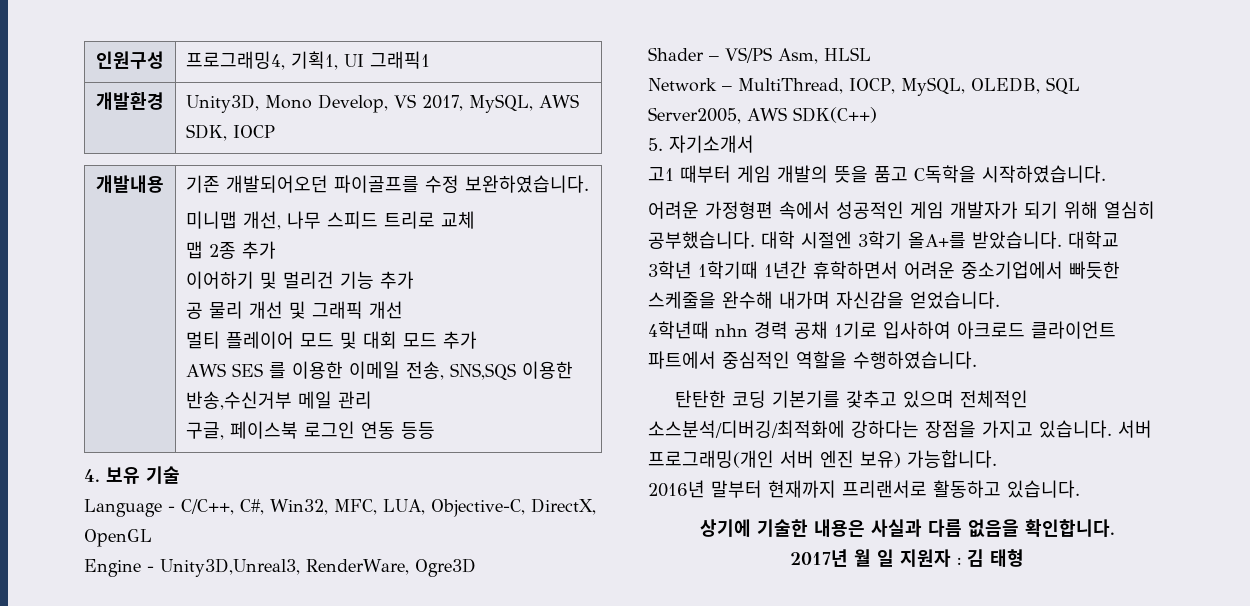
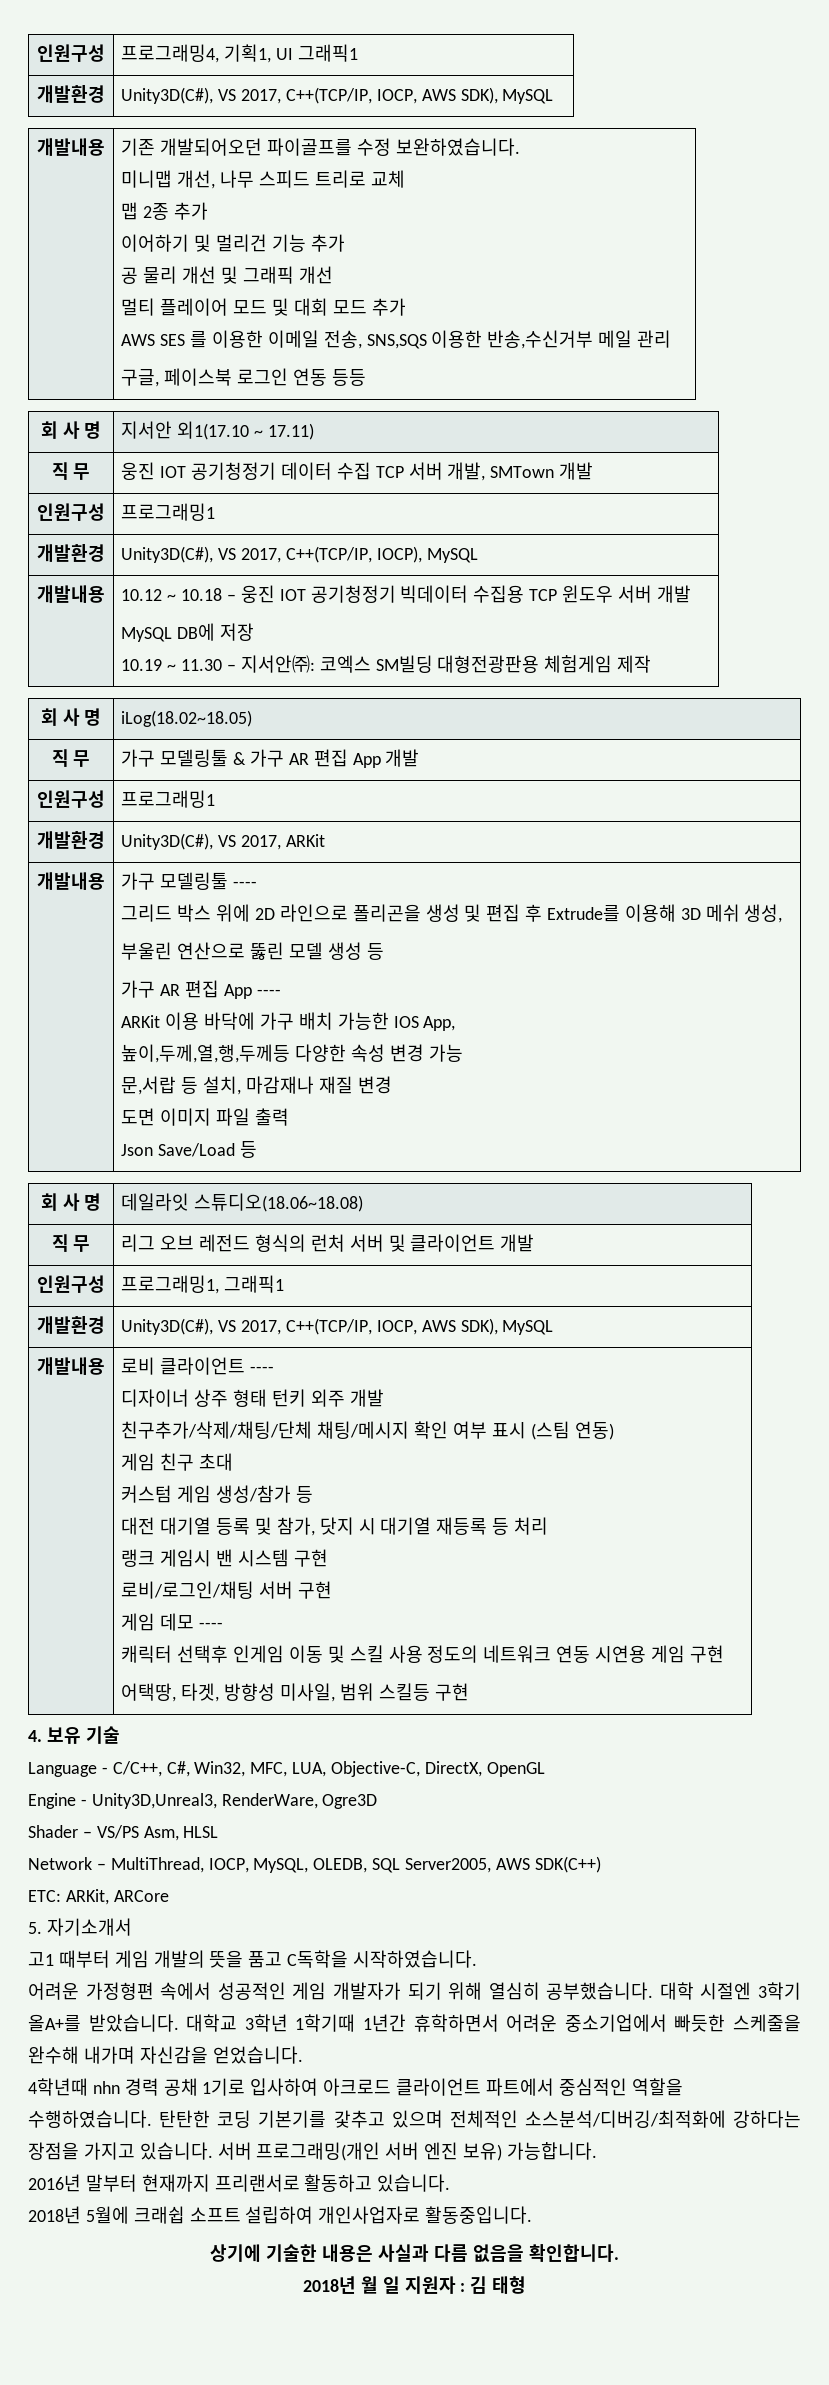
  인원구성 | 프로그래밍4, 기획1, UI 그래픽1
- 개발환경 | Unity3D, Mono Develop, VS 2017, MySQL, AWS SDK, IOCP
+ 개발환경 | Unity3D(C#), VS 2017, C++(TCP/IP, IOCP, AWS SDK), MySQL
+ 회 사 명 | 지서안 외1(17.10 ~ 17.11)
+ 직 무 | 웅진 IOT 공기청정기 데이터 수집 TCP 서버 개발, SMTown 개발
+ 인원구성 | 프로그래밍1
+ 개발환경 | Unity3D(C#), VS 2017, C++(TCP/IP, IOCP), MySQL
+ 개발내용 | 10.12 ~ 10.18 – 웅진 IOT 공기청정기 빅데이터 수집용 TCP 윈도우 서버 개발
+ MySQL DB에 저장
+ 10.19 ~ 11.30 – 지서안㈜: 코엑스 SM빌딩 대형전광판용 체험게임 제작
+ 회 사 명 | iLog(18.02~18.05)
+ 직 무 | 가구 모델링툴 & 가구 AR 편집 App 개발
+ 인원구성 | 프로그래밍1
+ 개발환경 | Unity3D(C#), VS 2017, ARKit
+ 개발내용 | 가구 모델링툴 ----
+ 그리드 박스 위에 2D 라인으로 폴리곤을 생성 및 편집 후 Extrude를 이용해 3D 메쉬 생성,
+ 부울린 연산으로 뚫린 모델 생성 등
+ 가구 AR 편집 App ----
+ ARKit 이용 바닥에 가구 배치 가능한 IOS App,
+ 높이,두께,열,행,두께등 다양한 속성 변경 가능
+ 문,서랍 등 설치, 마감재나 재질 변경
+ 도면 이미지 파일 출력
+ Json Save/Load 등
+ 회 사 명 | 데일라잇 스튜디오(18.06~18.08)
+ 직 무 | 리그 오브 레전드 형식의 런처 서버 및 클라이언트 개발
+ 인원구성 | 프로그래밍1, 그래픽1
+ 개발환경 | Unity3D(C#), VS 2017, C++(TCP/IP, IOCP, AWS SDK), MySQL
+ 개발내용 | 로비 클라이언트 ----
+ 디자이너 상주 형태 턴키 외주 개발
+ 친구추가/삭제/채팅/단체 채팅/메시지 확인 여부 표시 (스팀 연동)
+ 게임 친구 초대
+ 커스텀 게임 생성/참가 등
+ 대전 대기열 등록 및 참가, 닷지 시 대기열 재등록 등 처리
+ 랭크 게임시 밴 시스템 구현
+ 로비/로그인/채팅 서버 구현
+ 게임 데모 ----
+ 캐릭터 선택후 인게임 이동 및 스킬 사용 정도의 네트워크 연동 시연용 게임 구현
+ 어택땅, 타겟, 방향성 미사일, 범위 스킬등 구현
+ ETC: ARKit, ARCore
- 4학년때 nhn 경력 공채 1기로 입사하여 아크로드 클라이언트 파트에서 중심적인 역할을 수행하였습니다.
- 탄탄한 코딩 기본기를 갗추고 있으며 전체적인 소스분석/디버깅/최적화에 강하다는 장점을 가지고 있습니다.
+ 4학년때 nhn 경력 공채 1기로 입사하여 아크로드 클라이언트 파트에서 중심적인 역할을 수행하였습니다. 탄탄한 코딩 기본기를 갗추고 있으며 전체적인 소스분석/디버깅/최적화에 강하다는 장점을 가지고 있습니다.
+ 2018년 5월에 크래쉽 소프트 설립하여 개인사업자로 활동중입니다.
- 2017년 월 일 지원자 : 김 태형
+ 2018년 월 일 지원자 : 김 태형

